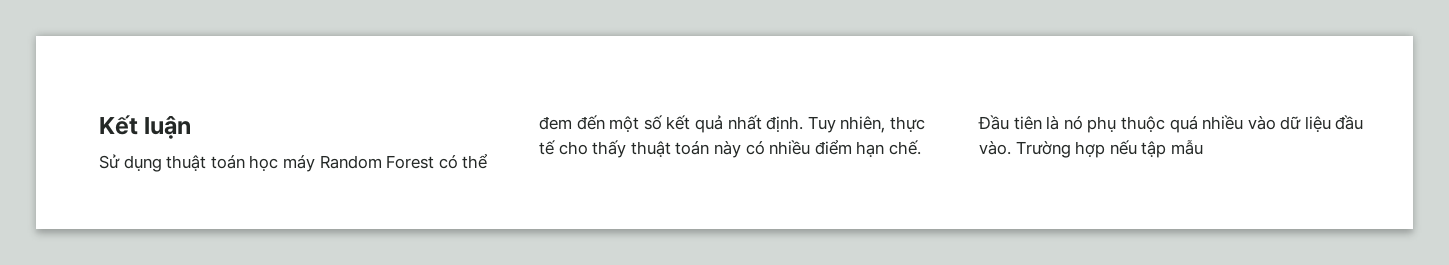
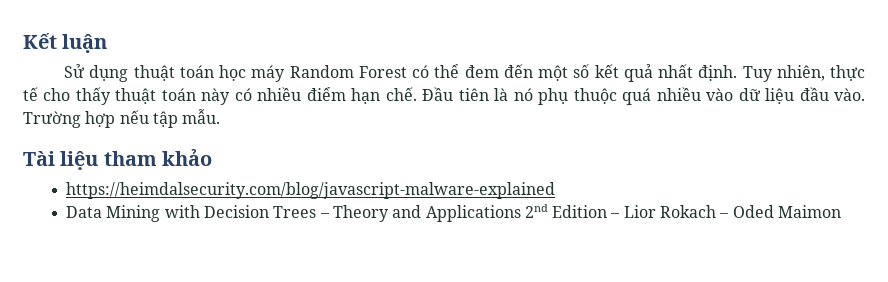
- Trường hợp nếu tập mẫu
+ Trường hợp nếu tập mẫu.
+ Tài liệu tham khảo
+ https://heimdalsecurity.com/blog/javascript-malware-explained
+ Data Mining with Decision Trees – Theory and Applications 2nd Edition – Lior Rokach – Oded Maimon

